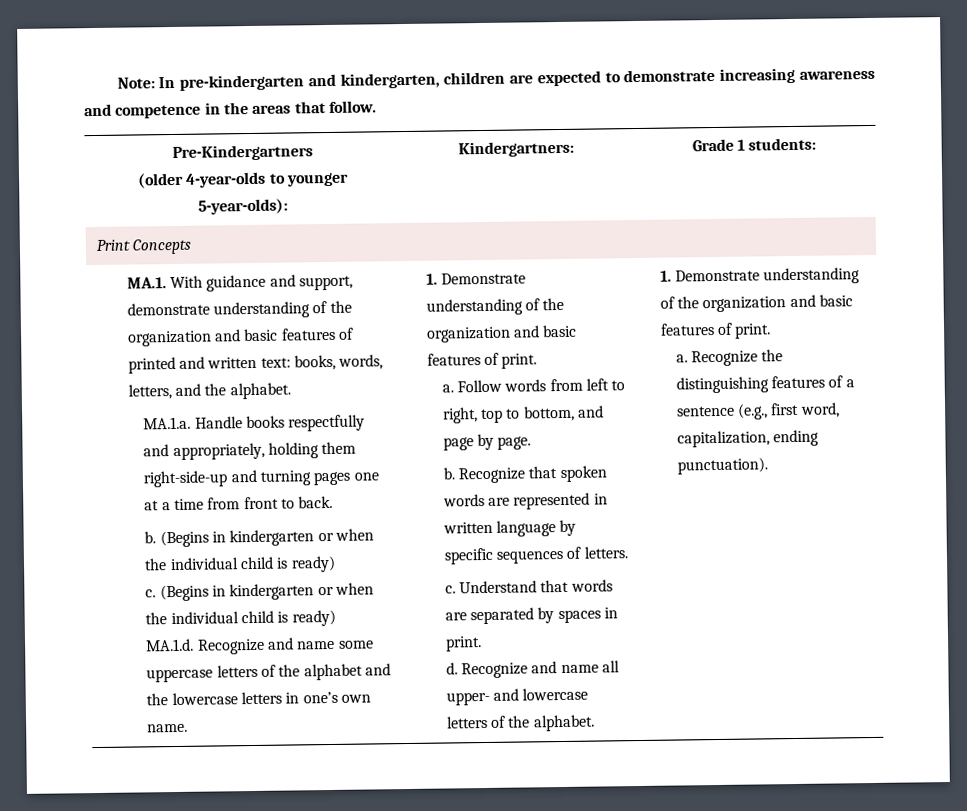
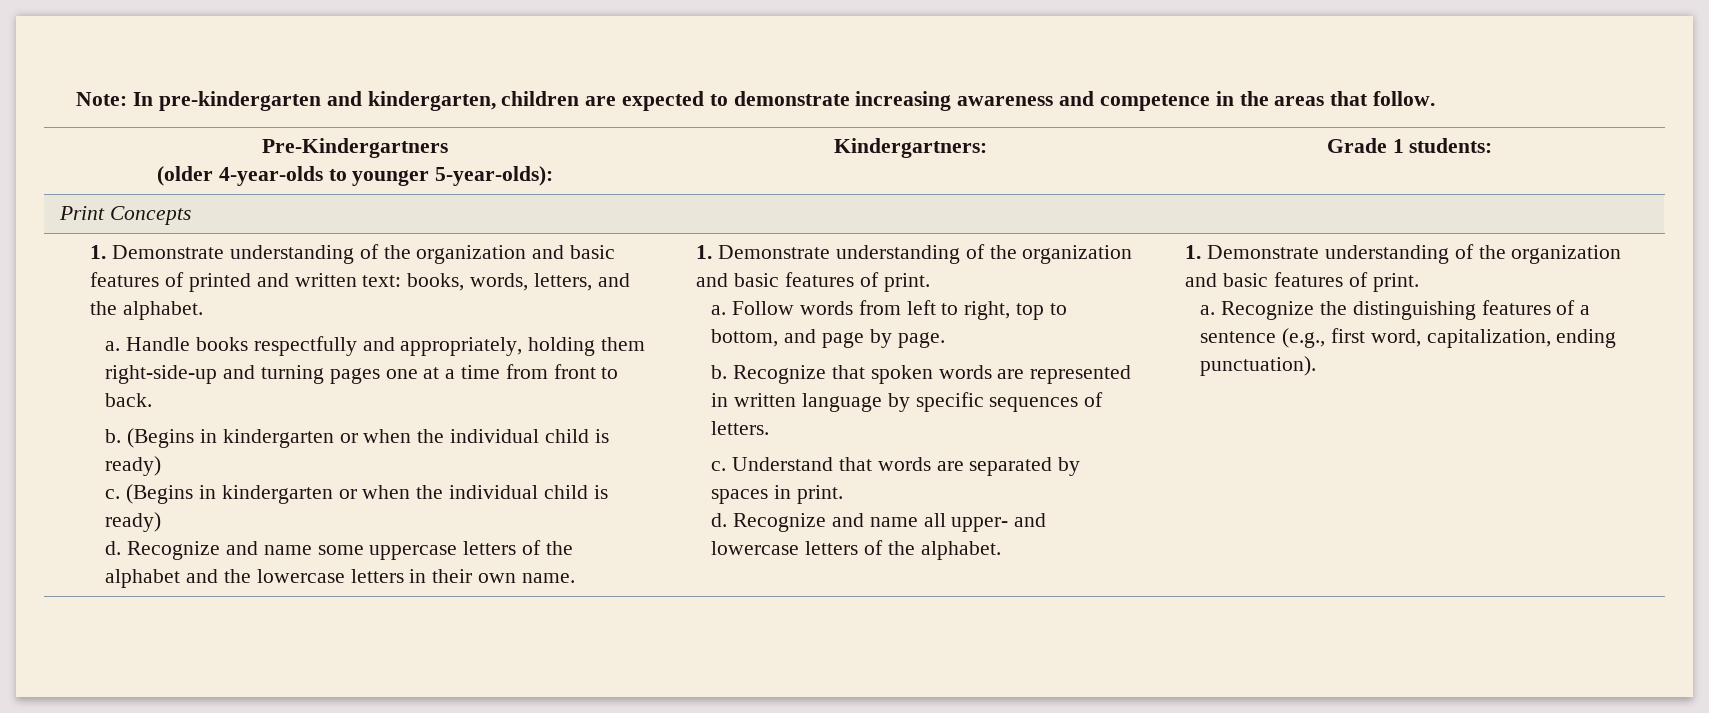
- MA.1. With guidance and support, demonstrate understanding of the organization and basic features of printed and written text: books, words, letters, and the alphabet.
+ 1. Demonstrate understanding of the organization and basic features of printed and written text: books, words, letters, and the alphabet.
- MA.1.a. Handle books respectfully and appropriately, holding them right-side-up and turning pages one at a time from front to back.
+ a. Handle books respectfully and appropriately, holding them right-side-up and turning pages one at a time from front to back.
- MA.1.d. Recognize and name some uppercase letters of the alphabet and the lowercase letters in one’s own name.
+ d. Recognize and name some uppercase letters of the alphabet and the lowercase letters in their own name.

